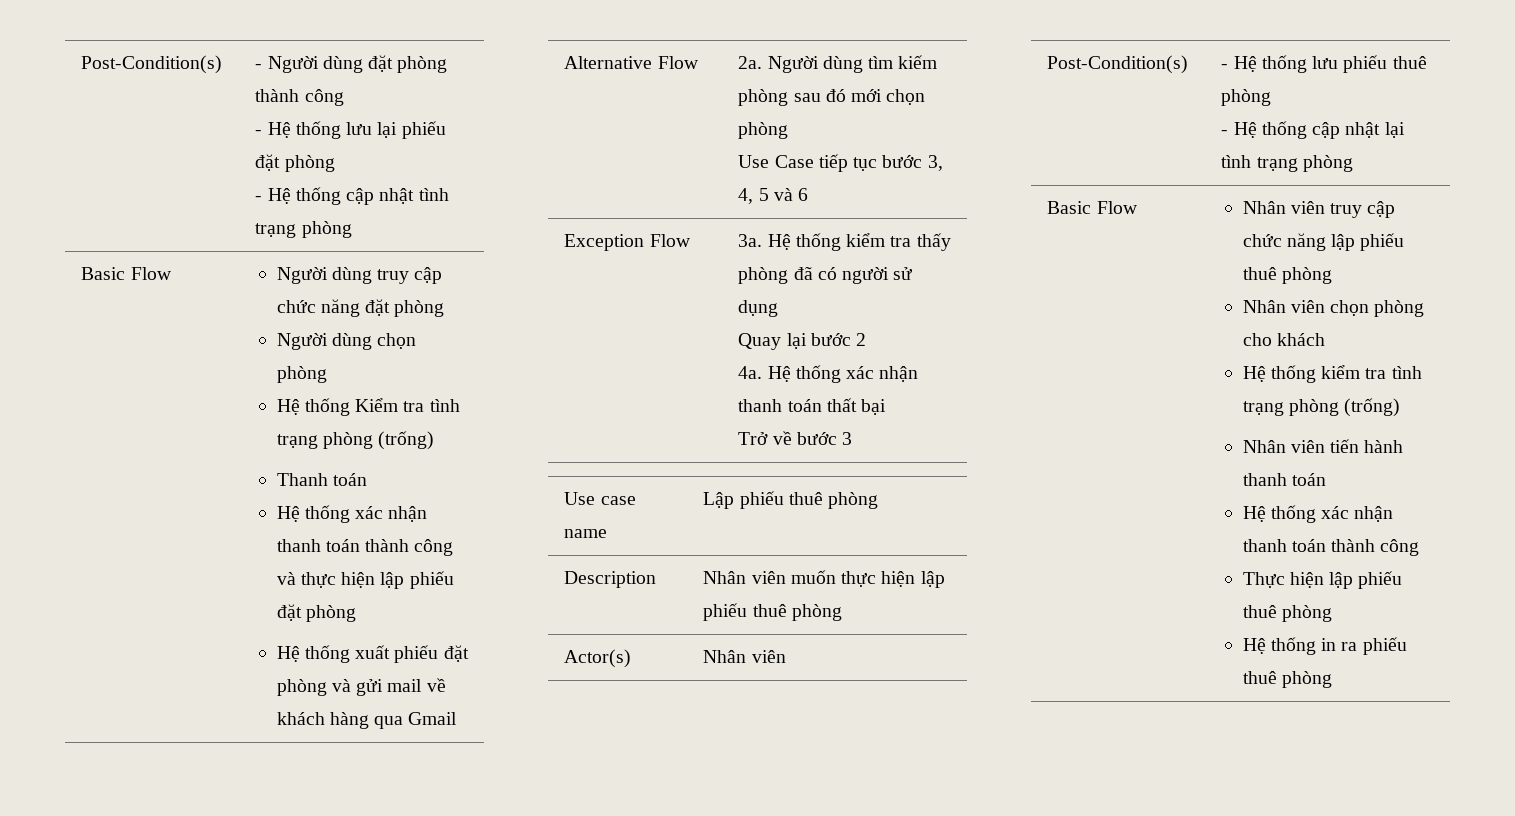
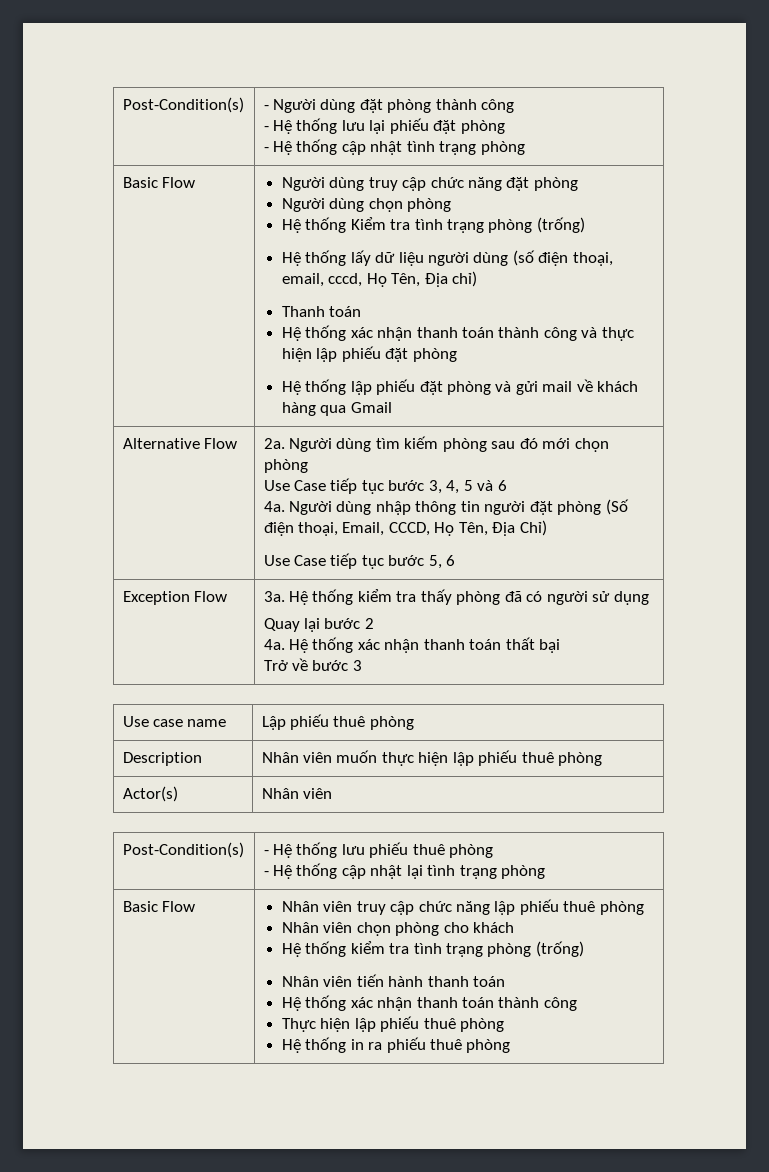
+ Hệ thống lấy dữ liệu người dùng (số điện thoại, email, cccd, Họ Tên, Địa chỉ)
- Hệ thống xuất phiếu đặt phòng và gửi mail về khách hàng qua Gmail
+ Hệ thống lập phiếu đặt phòng và gửi mail về khách hàng qua Gmail
+ 4a. Người dùng nhập thông tin người đặt phòng (Số điện thoại, Email, CCCD, Họ Tên, Địa Chỉ)
+ Use Case tiếp tục bước 5, 6

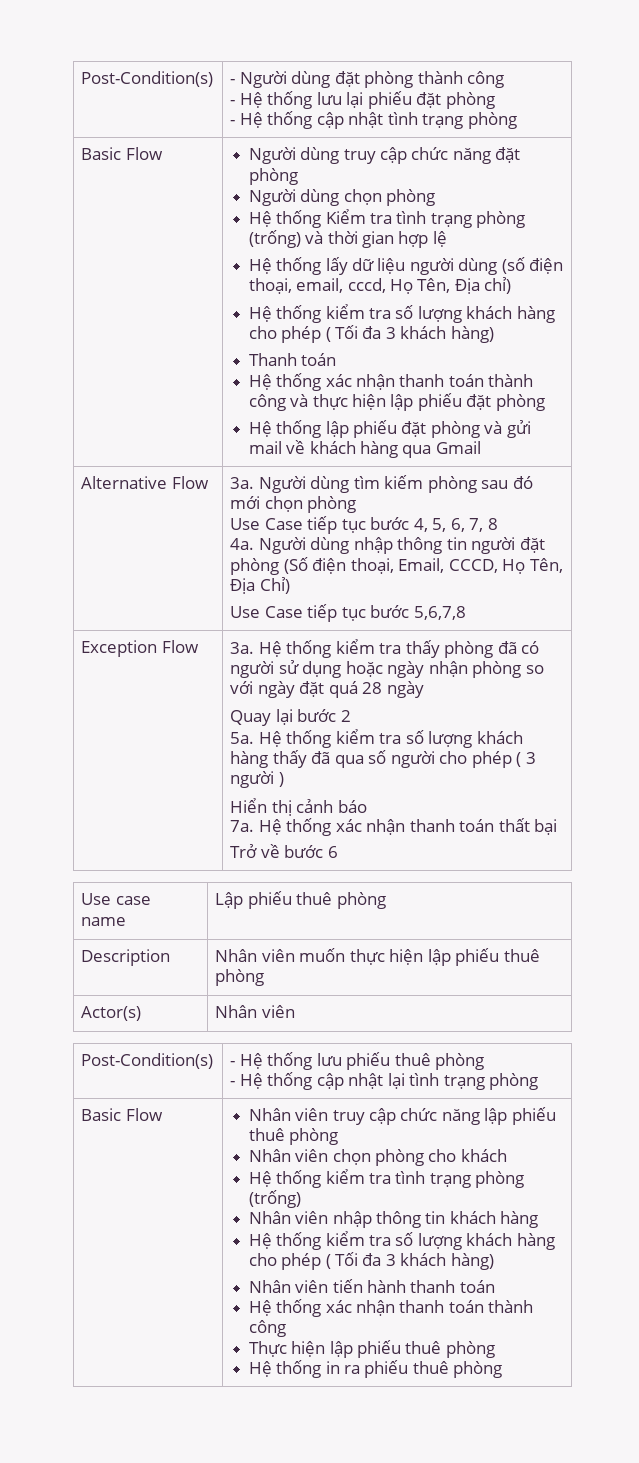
- Hệ thống Kiểm tra tình trạng phòng (trống)
+ Hệ thống Kiểm tra tình trạng phòng (trống) và thời gian hợp lệ
  Hệ thống lấy dữ liệu người dùng (số điện thoại, email, cccd, Họ Tên, Địa chỉ)
+ Hệ thống kiểm tra số lượng khách hàng cho phép ( Tối đa 3 khách hàng)
- Alternative Flow | 2a.
+ Alternative Flow | 3a.
- Use Case tiếp tục bước 3, 4, 5 và 6
+ Use Case tiếp tục bước 4, 5, 6, 7, 8
- Use Case tiếp tục bước 5, 6
+ Use Case tiếp tục bước 5,6,7,8
- Hệ thống kiểm tra thấy phòng đã có người sử dụng
+ Hệ thống kiểm tra thấy phòng đã có người sử dụng hoặc ngày nhận phòng so với ngày đặt quá 28 ngày
  Quay lại bước 2
- 4a.
+ 5a. Hệ thống kiểm tra số lượng khách hàng thấy đã qua số người cho phép ( 3 người )
+ Hiển thị cảnh báo
+ 7a.
- Trở về bước 3
+ Trở về bước 6
+ Nhân viên nhập thông tin khách hàng
+ Hệ thống kiểm tra số lượng khách hàng cho phép ( Tối đa 3 khách hàng)

